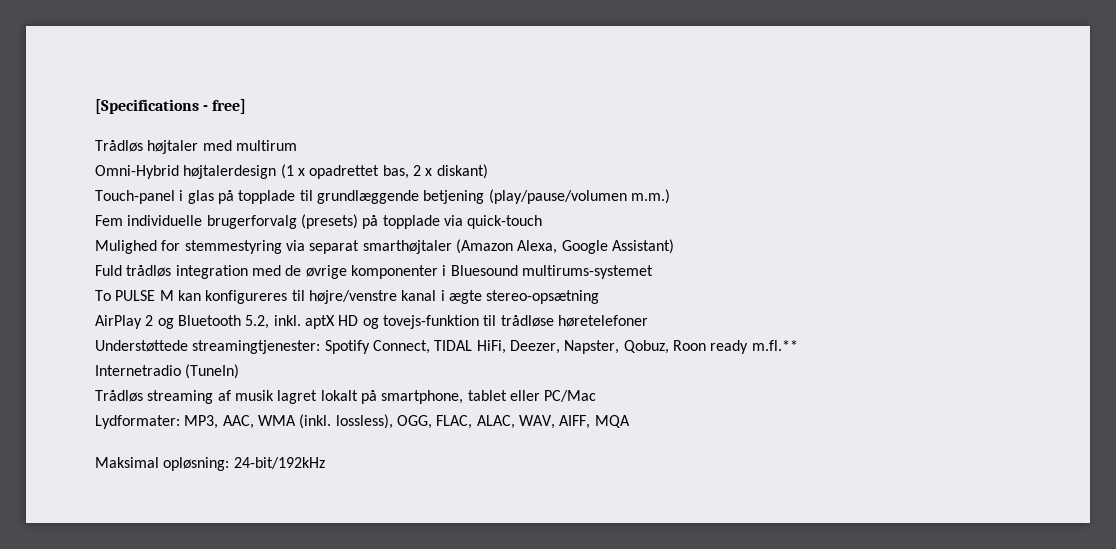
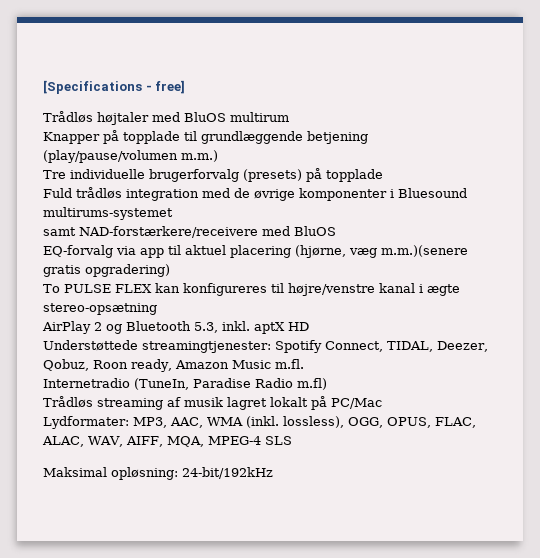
- Trådløs højtaler med multirum
+ Trådløs højtaler med BluOS multirum
- Omni-Hybrid højtalerdesign (1 x opadrettet bas, 2 x diskant)
- Touch-panel i glas på topplade til grundlæggende betjening (play/pause/volumen m.m.)
+ Knapper på topplade til grundlæggende betjening (play/pause/volumen m.m.)
- Fem individuelle brugerforvalg (presets) på topplade via quick-touch
- Mulighed for stemmestyring via separat smarthøjtaler (Amazon Alexa, Google Assistant)
+ Tre individuelle brugerforvalg (presets) på topplade
+ samt NAD-forstærkere/receivere med BluOS
+ EQ-forvalg via app til aktuel placering (hjørne, væg m.m.)(senere gratis opgradering)
- To PULSE M kan konfigureres til højre/venstre kanal i ægte stereo-opsætning
+ To PULSE FLEX kan konfigureres til højre/venstre kanal i ægte stereo-opsætning
- AirPlay 2 og Bluetooth 5.2, inkl. aptX HD og tovejs-funktion til trådløse høretelefoner
+ AirPlay 2 og Bluetooth 5.3, inkl. aptX HD
- Understøttede streamingtjenester: Spotify Connect, TIDAL HiFi, Deezer, Napster, Qobuz, Roon ready m.fl.**
- Internetradio (TuneIn)
+ Understøttede streamingtjenester: Spotify Connect, TIDAL, Deezer, Qobuz, Roon ready, Amazon Music m.fl.
+ Internetradio (TuneIn, Paradise Radio m.fl)
- Trådløs streaming af musik lagret lokalt på smartphone, tablet eller PC/Mac
+ Trådløs streaming af musik lagret lokalt på PC/Mac
- Lydformater: MP3, AAC, WMA (inkl. lossless), OGG, FLAC, ALAC, WAV, AIFF, MQA
+ Lydformater: MP3, AAC, WMA (inkl. lossless), OGG, OPUS, FLAC, ALAC, WAV, AIFF, MQA, MPEG-4 SLS

